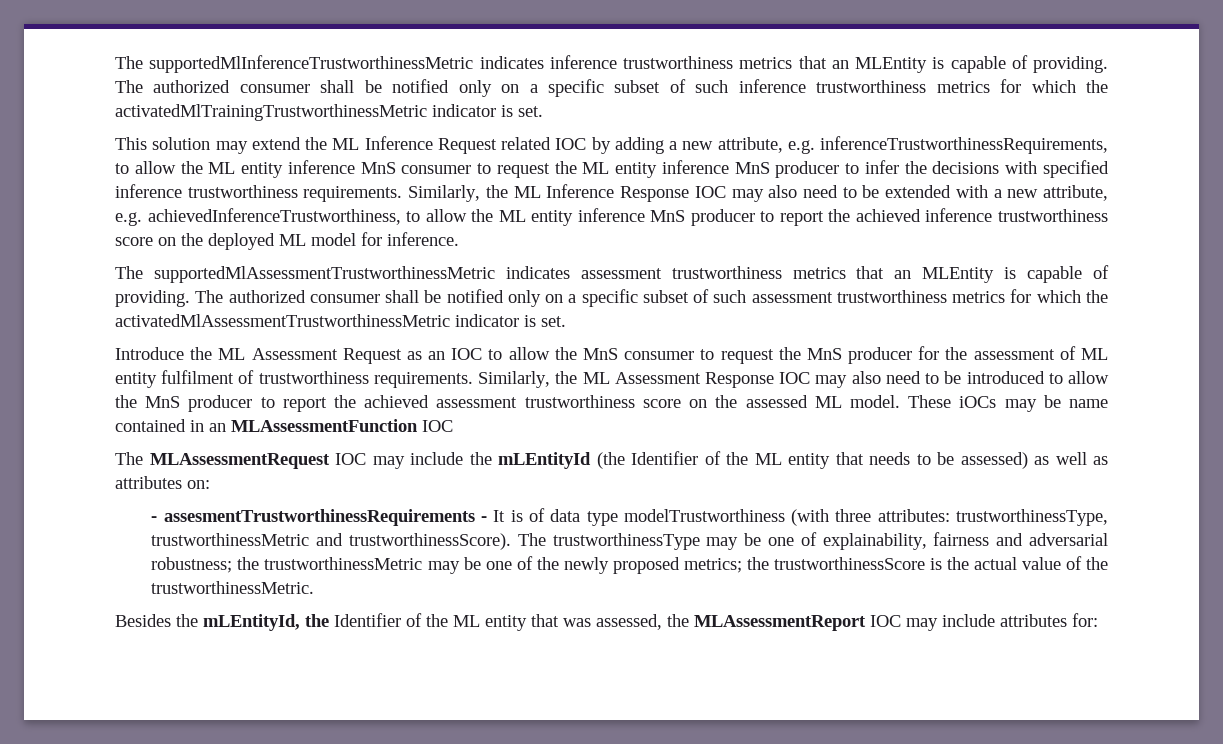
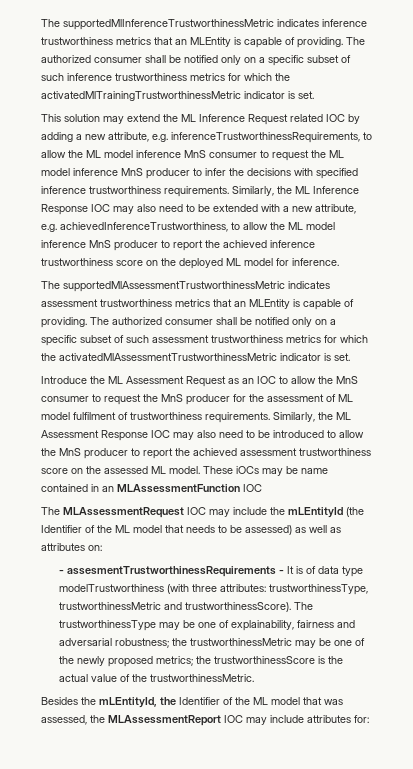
- This solution may extend the ML Inference Request related IOC by adding a new attribute, e.g. inferenceTrustworthinessRequirements, to allow the ML entity inference MnS consumer to request the ML entity inference MnS producer to infer the decisions with specified inference trustworthiness requirements.
+ This solution may extend the ML Inference Request related IOC by adding a new attribute, e.g. inferenceTrustworthinessRequirements, to allow the ML model inference MnS consumer to request the ML model inference MnS producer to infer the decisions with specified inference trustworthiness requirements.
- Similarly, the ML Inference Response IOC may also need to be extended with a new attribute, e.g. achievedInferenceTrustworthiness, to allow the ML entity inference MnS producer to report the achieved inference trustworthiness score on the deployed ML model for inference.
+ Similarly, the ML Inference Response IOC may also need to be extended with a new attribute, e.g. achievedInferenceTrustworthiness, to allow the ML model inference MnS producer to report the achieved inference trustworthiness score on the deployed ML model for inference.
- Introduce the ML Assessment Request as an IOC to allow the MnS consumer to request the MnS producer for the assessment of ML entity fulfilment of trustworthiness requirements.
+ Introduce the ML Assessment Request as an IOC to allow the MnS consumer to request the MnS producer for the assessment of ML model fulfilment of trustworthiness requirements.
- The MLAssessmentRequest IOC may include the mLEntityId (the Identifier of the ML entity that needs to be assessed) as well as attributes on:
+ The MLAssessmentRequest IOC may include the mLEntityId (the Identifier of the ML model that needs to be assessed) as well as attributes on:
- Besides the mLEntityId, the Identifier of the ML entity that was assessed, the MLAssessmentReport IOC may include attributes for:
+ Besides the mLEntityId, the Identifier of the ML model that was assessed, the MLAssessmentReport IOC may include attributes for:

